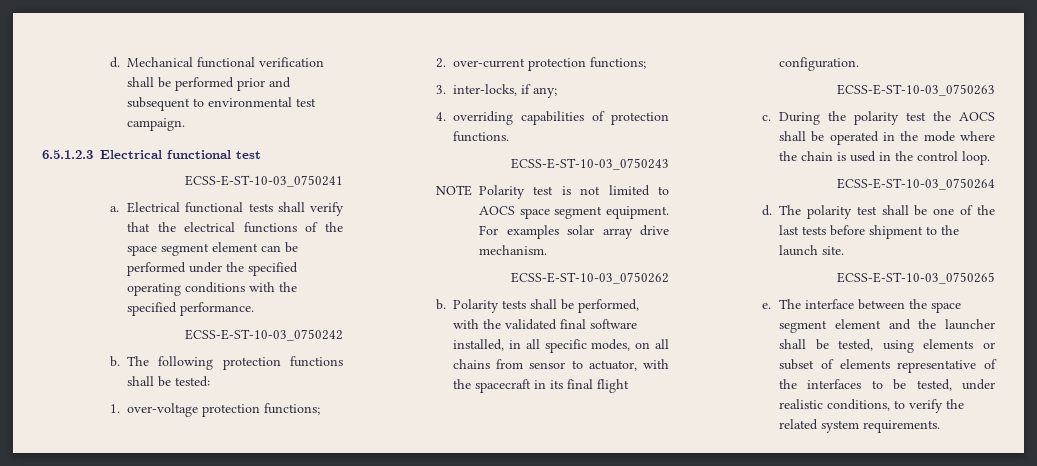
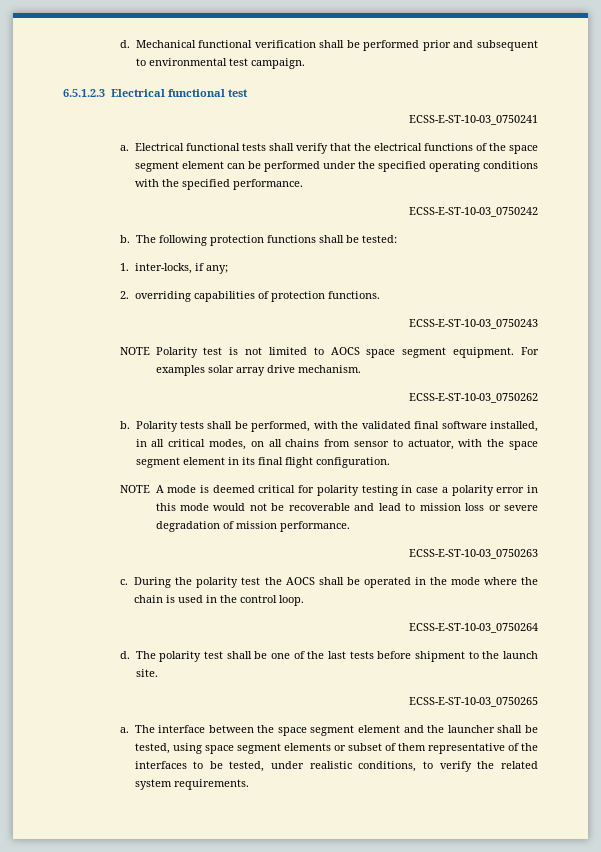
- 1. over-voltage protection functions;
- 2. over-current protection functions;
- 3. inter-locks, if any;
+ 1. inter-locks, if any;
- 4. overriding capabilities of protection functions.
+ 2. overriding capabilities of protection functions.
- Polarity tests shall be performed, with the validated final software installed, in all specific modes, on all chains from sensor to actuator, with the spacecraft in its final flight configuration.
+ Polarity tests shall be performed, with the validated final software installed, in all critical modes, on all chains from sensor to actuator, with the space segment element in its final flight configuration.
+ NOTE A mode is deemed critical for polarity testing in case a polarity error in this mode would not be recoverable and lead to mission loss or severe degradation of mission performance.
  ECSS-E-ST-10-03_0750265
- e.
+ a.
- The interface between the space segment element and the launcher shall be tested, using elements or subset of elements representative of the interfaces to be tested, under realistic conditions, to verify the related system requirements.
+ The interface between the space segment element and the launcher shall be tested, using space segment elements or subset of them representative of the interfaces to be tested, under realistic conditions, to verify the related system requirements.

